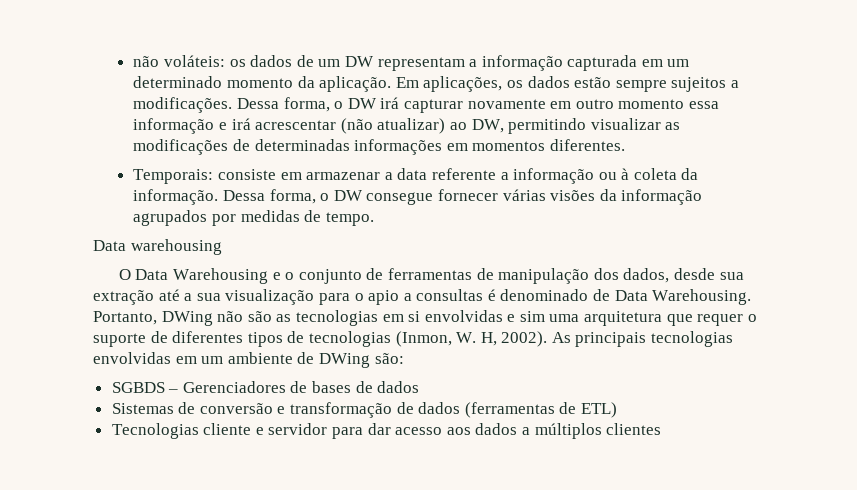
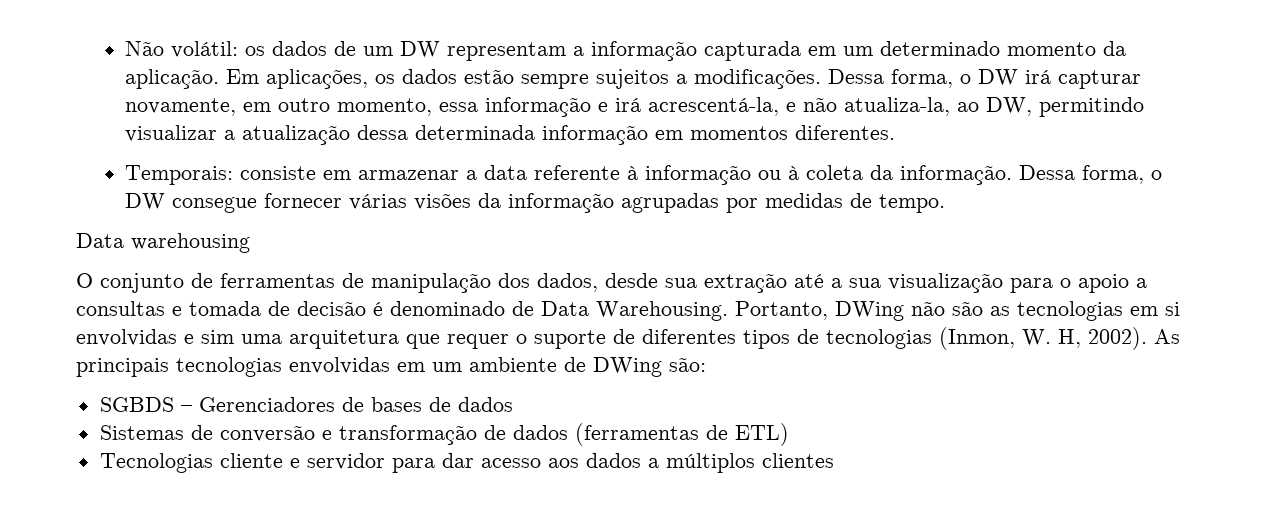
- não voláteis: os dados de um DW representam a informação capturada em um determinado momento da aplicação.
+ Não volátil: os dados de um DW representam a informação capturada em um determinado momento da aplicação.
- Dessa forma, o DW irá capturar novamente em outro momento essa informação e irá acrescentar (não atualizar) ao DW, permitindo visualizar as modificações de determinadas informações em momentos diferentes.
+ Dessa forma, o DW irá capturar novamente, em outro momento, essa informação e irá acrescentá-la, e não atualiza-la, ao DW, permitindo visualizar a atualização dessa determinada informação em momentos diferentes.
- Temporais: consiste em armazenar a data referente a informação ou à coleta da informação.
+ Temporais: consiste em armazenar a data referente à informação ou à coleta da informação.
- Dessa forma, o DW consegue fornecer várias visões da informação agrupados por medidas de tempo.
+ Dessa forma, o DW consegue fornecer várias visões da informação agrupadas por medidas de tempo.
- O Data Warehousing e o conjunto de ferramentas de manipulação dos dados, desde sua extração até a sua visualização para o apio a consultas é denominado de Data Warehousing.
+ O conjunto de ferramentas de manipulação dos dados, desde sua extração até a sua visualização para o apoio a consultas e tomada de decisão é denominado de Data Warehousing.

